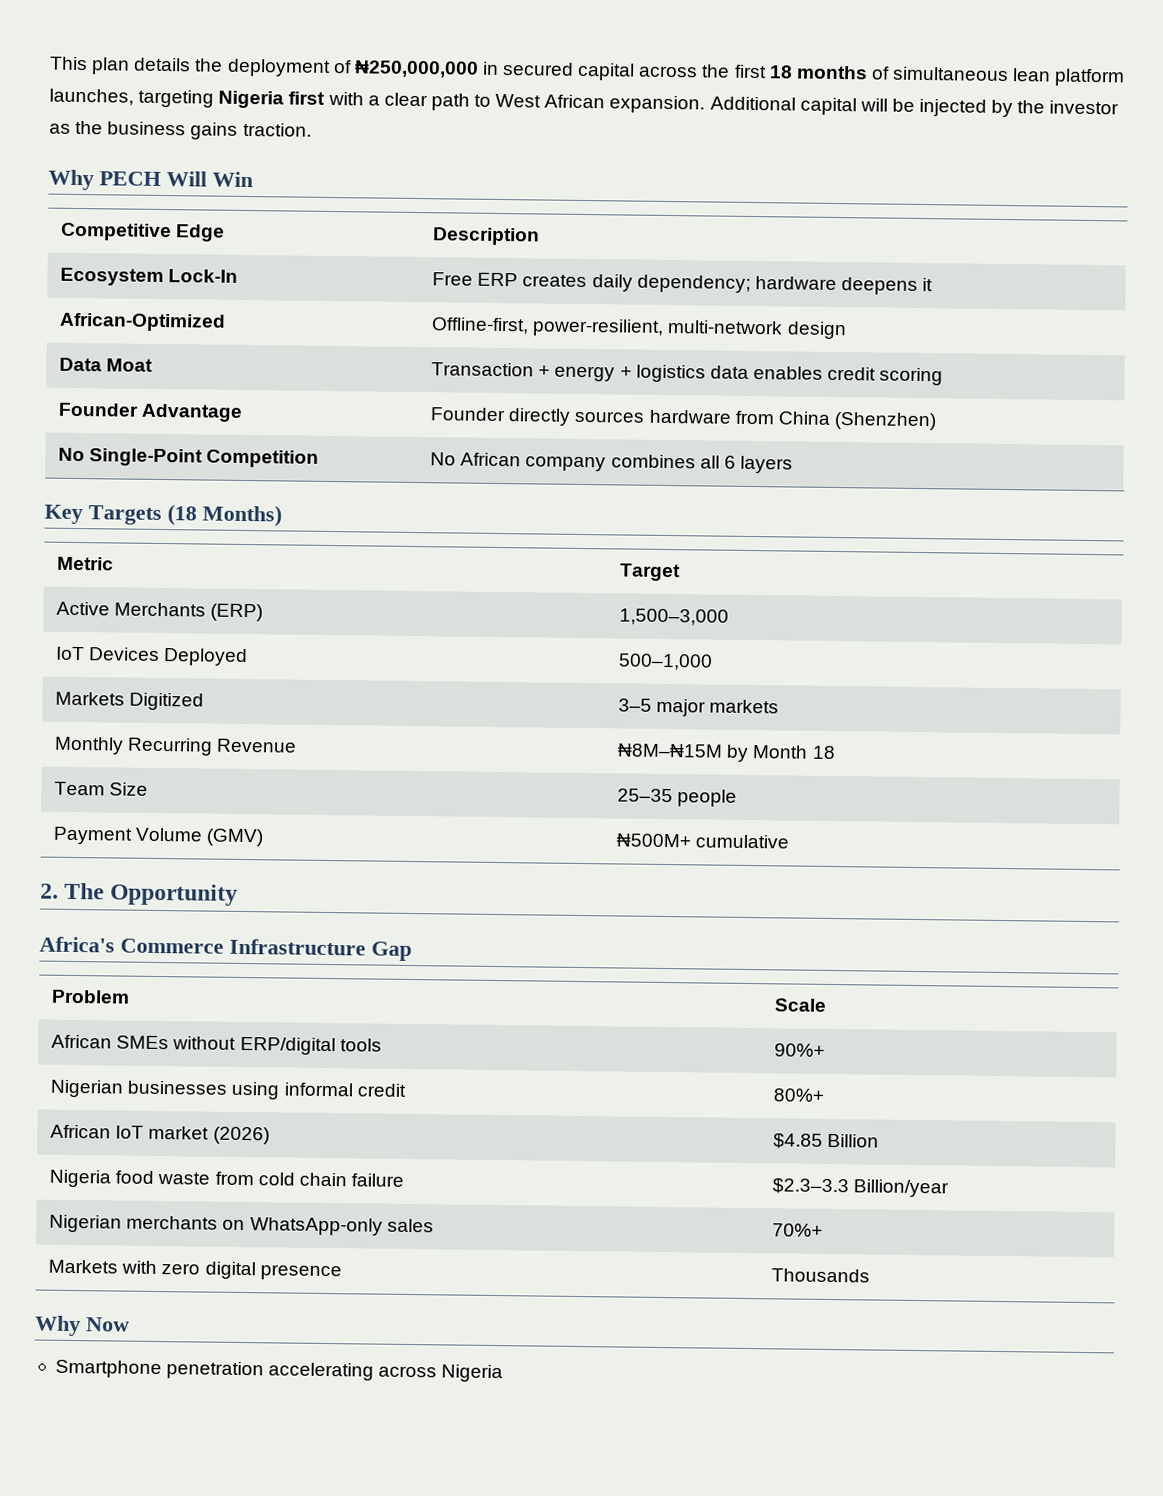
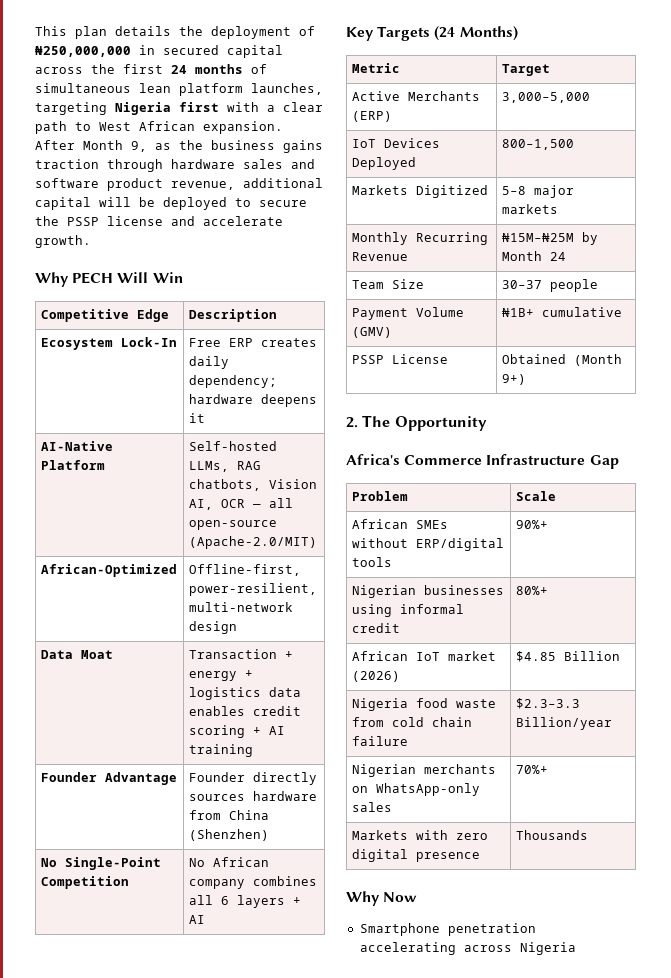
- This plan details the deployment of ₦250,000,000 in secured capital across the first 18 months of simultaneous lean platform launches, targeting Nigeria first with a clear path to West African expansion.
+ This plan details the deployment of ₦250,000,000 in secured capital across the first 24 months of simultaneous lean platform launches, targeting Nigeria first with a clear path to West African expansion.
- Additional capital will be injected by the investor as the business gains traction.
+ After Month 9, as the business gains traction through hardware sales and software product revenue, additional capital will be deployed to secure the PSSP license and accelerate growth.
+ AI-Native Platform | Self-hosted LLMs, RAG chatbots, Vision AI, OCR — all open-source (Apache-2.0/MIT)
- Data Moat | Transaction + energy + logistics data enables credit scoring
+ Data Moat | Transaction + energy + logistics data enables credit scoring + AI training
- No Single-Point Competition | No African company combines all 6 layers
+ No Single-Point Competition | No African company combines all 6 layers + AI
- Key Targets (18 Months)
+ Key Targets (24 Months)
- Active Merchants (ERP) | 1,500–3,000
+ Active Merchants (ERP) | 3,000–5,000
- IoT Devices Deployed | 500–1,000
+ IoT Devices Deployed | 800–1,500
- Markets Digitized | 3–5 major markets
+ Markets Digitized | 5–8 major markets
- Monthly Recurring Revenue | ₦8M–₦15M by Month 18
+ Monthly Recurring Revenue | ₦15M–₦25M by Month 24
- Team Size | 25–35 people
+ Team Size | 30–37 people
- Payment Volume (GMV) | ₦500M+ cumulative
+ Payment Volume (GMV) | ₦1B+ cumulative
+ PSSP License | Obtained (Month 9+)

